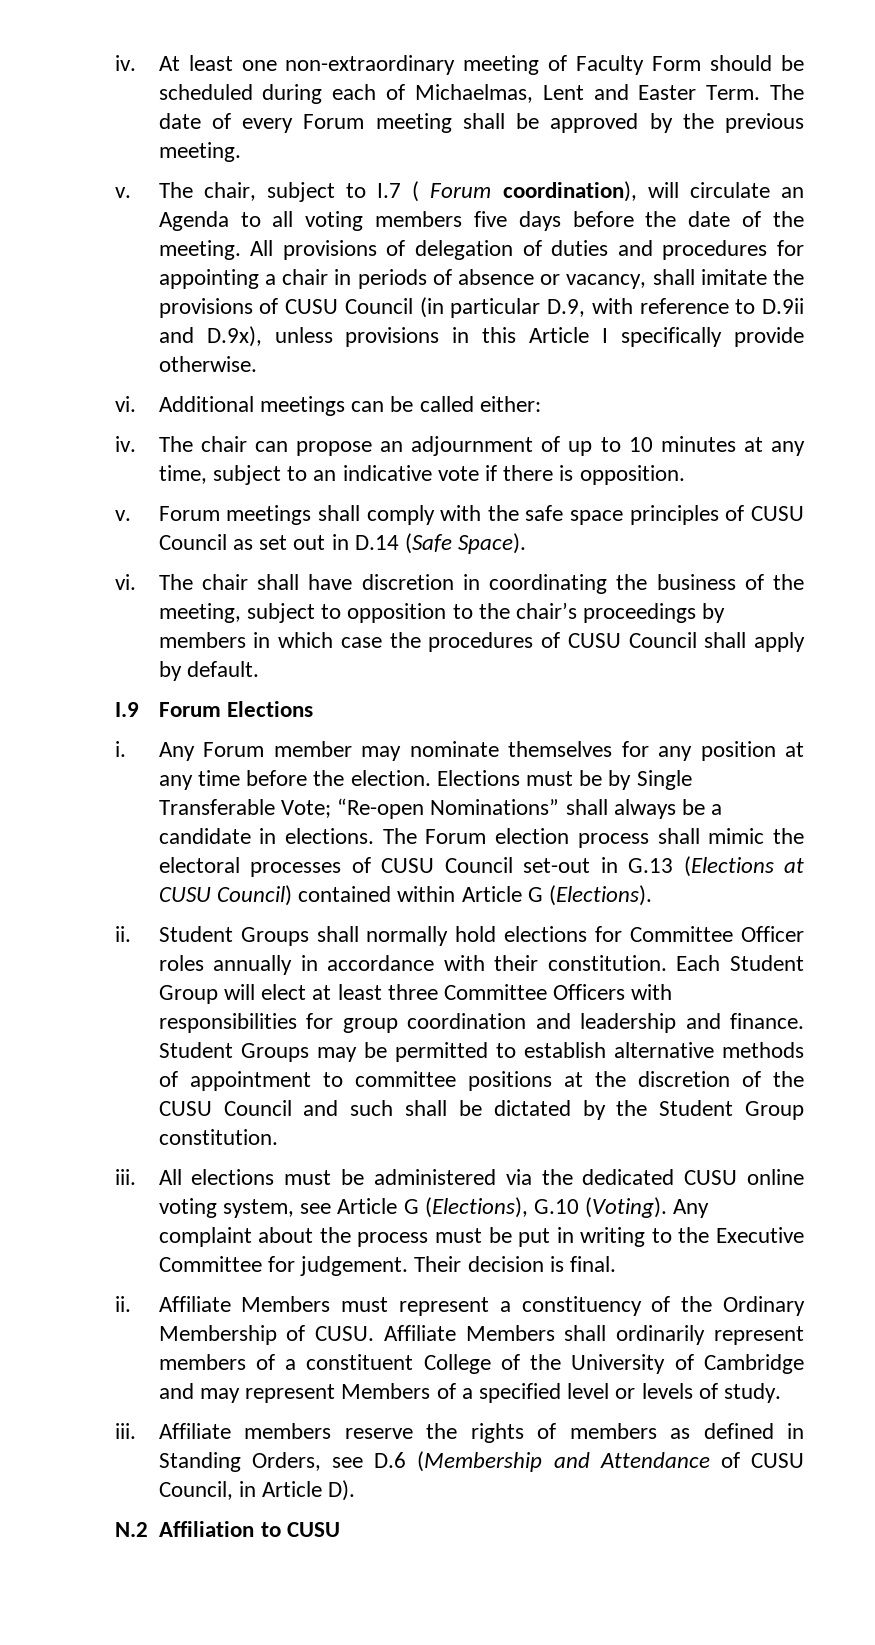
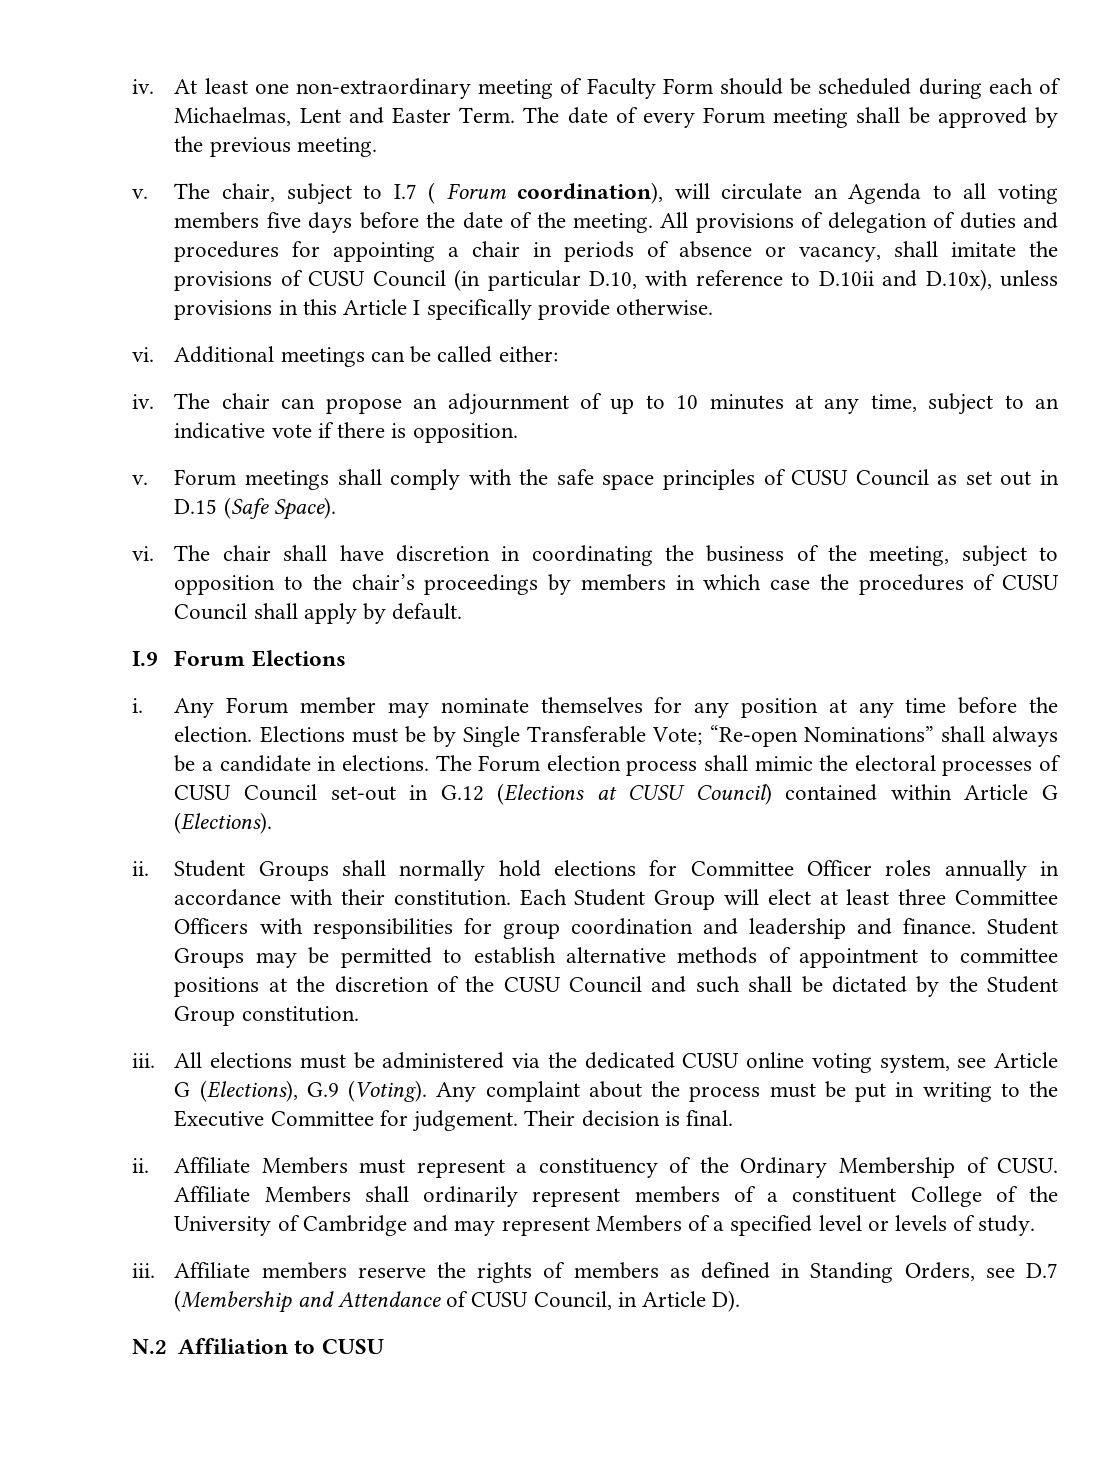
- All provisions of delegation of duties and procedures for appointing a chair in periods of absence or vacancy, shall imitate the provisions of CUSU Council (in particular D.9, with reference to D.9ii and D.9x), unless provisions in this Article I specifically provide otherwise.
+ All provisions of delegation of duties and procedures for appointing a chair in periods of absence or vacancy, shall imitate the provisions of CUSU Council (in particular D.10, with reference to D.10ii and D.10x), unless provisions in this Article I specifically provide otherwise.
- Forum meetings shall comply with the safe space principles of CUSU Council as set out in D.14 (Safe Space).
+ Forum meetings shall comply with the safe space principles of CUSU Council as set out in D.15 (Safe Space).
- The Forum election process shall mimic the electoral processes of CUSU Council set-out in G.13 (Elections at CUSU Council) contained within Article G (Elections).
+ The Forum election process shall mimic the electoral processes of CUSU Council set-out in G.12 (Elections at CUSU Council) contained within Article G (Elections).
- All elections must be administered via the dedicated CUSU online voting system, see Article G (Elections), G.10 (Voting).
+ All elections must be administered via the dedicated CUSU online voting system, see Article G (Elections), G.9 (Voting).
- Affiliate members reserve the rights of members as defined in Standing Orders, see D.6 (Membership and Attendance of CUSU Council, in Article D).
+ Affiliate members reserve the rights of members as defined in Standing Orders, see D.7 (Membership and Attendance of CUSU Council, in Article D).

